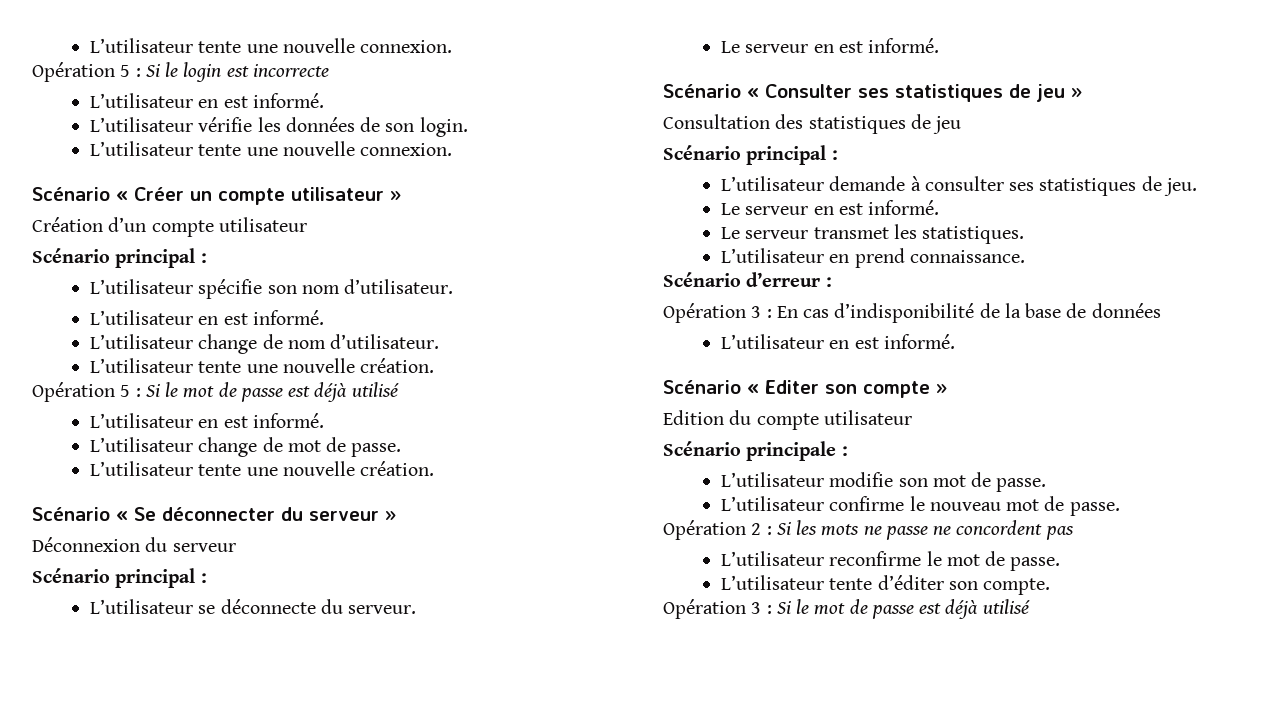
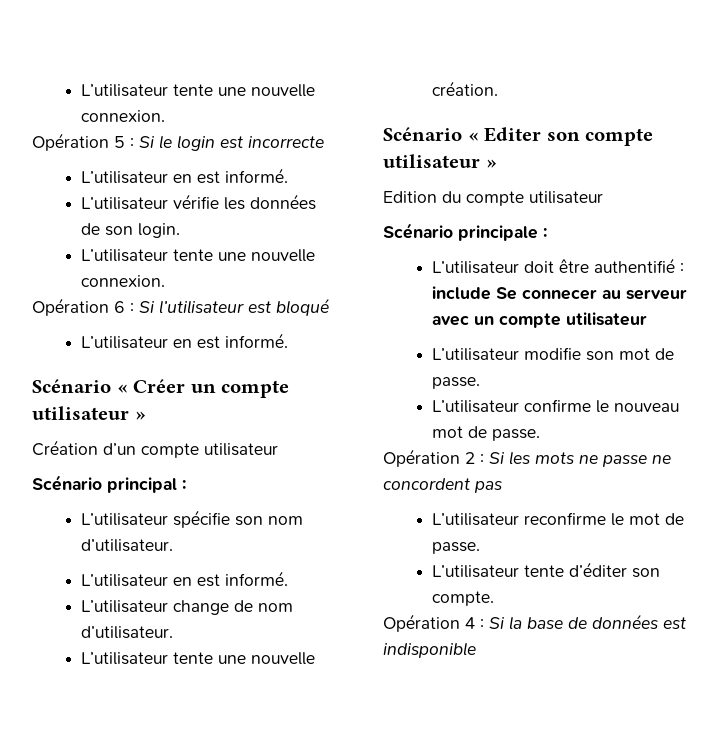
+ Opération 6 : Si l’utilisateur est bloqué
+ L’utilisateur en est informé.
- Opération 5 : Si le mot de passe est déjà utilisé
- L’utilisateur en est informé.
- L’utilisateur change de mot de passe.
- L’utilisateur tente une nouvelle création.
- Scénario « Se déconnecter du serveur »
- Déconnexion du serveur
- Scénario principal :
- L’utilisateur se déconnecte du serveur.
- Le serveur en est informé.
- Scénario « Consulter ses statistiques de jeu »
- Consultation des statistiques de jeu
- Scénario principal :
- L’utilisateur demande à consulter ses statistiques de jeu.
- Le serveur en est informé.
- Le serveur transmet les statistiques.
- L’utilisateur en prend connaissance.
- Scénario d’erreur :
- Opération 3 : En cas d’indisponibilité de la base de données
- L’utilisateur en est informé.
- Scénario « Editer son compte »
+ Scénario « Editer son compte utilisateur »
+ L’utilisateur doit être authentifié : include Se connecer au serveur avec un compte utilisateur
- Opération 3 : Si le mot de passe est déjà utilisé
+ Opération 4 : Si la base de données est indisponible

